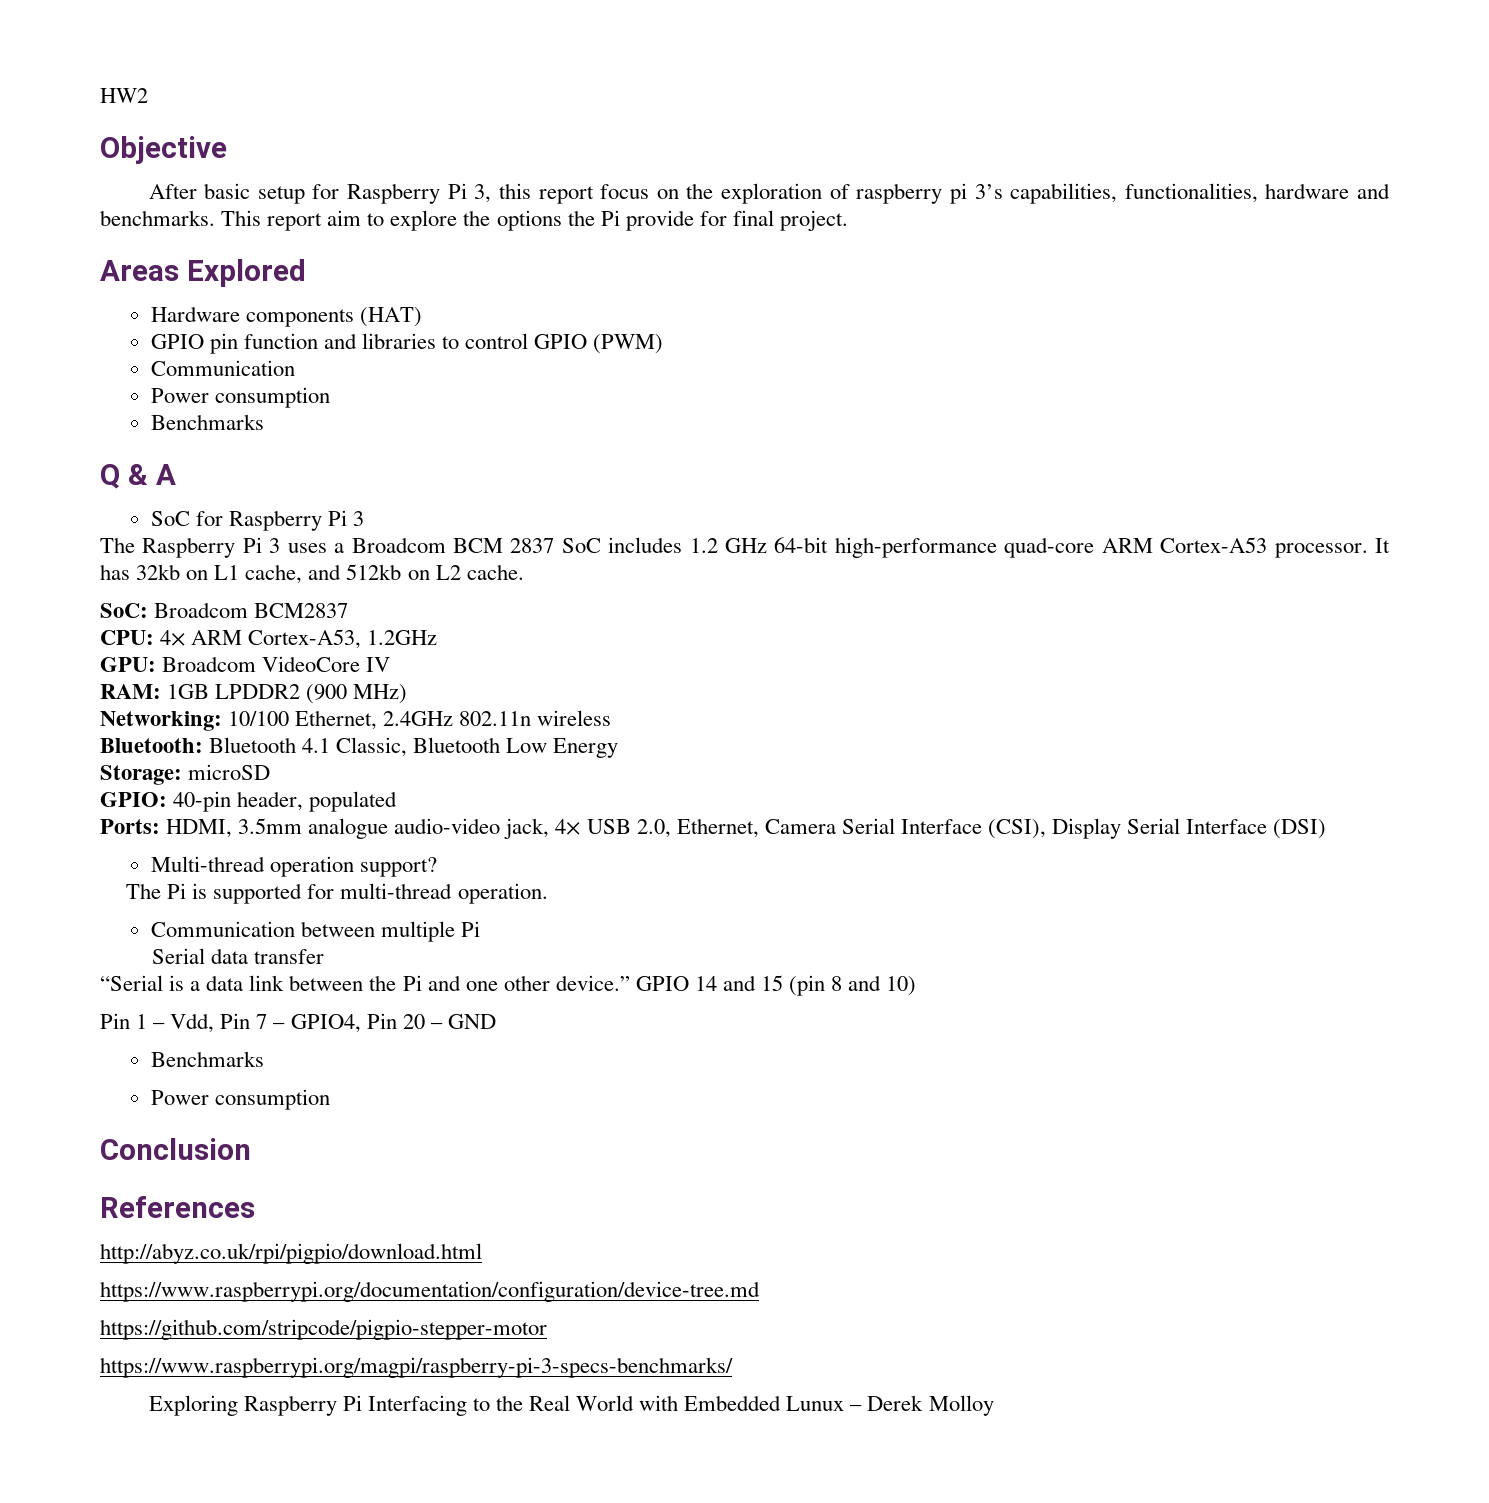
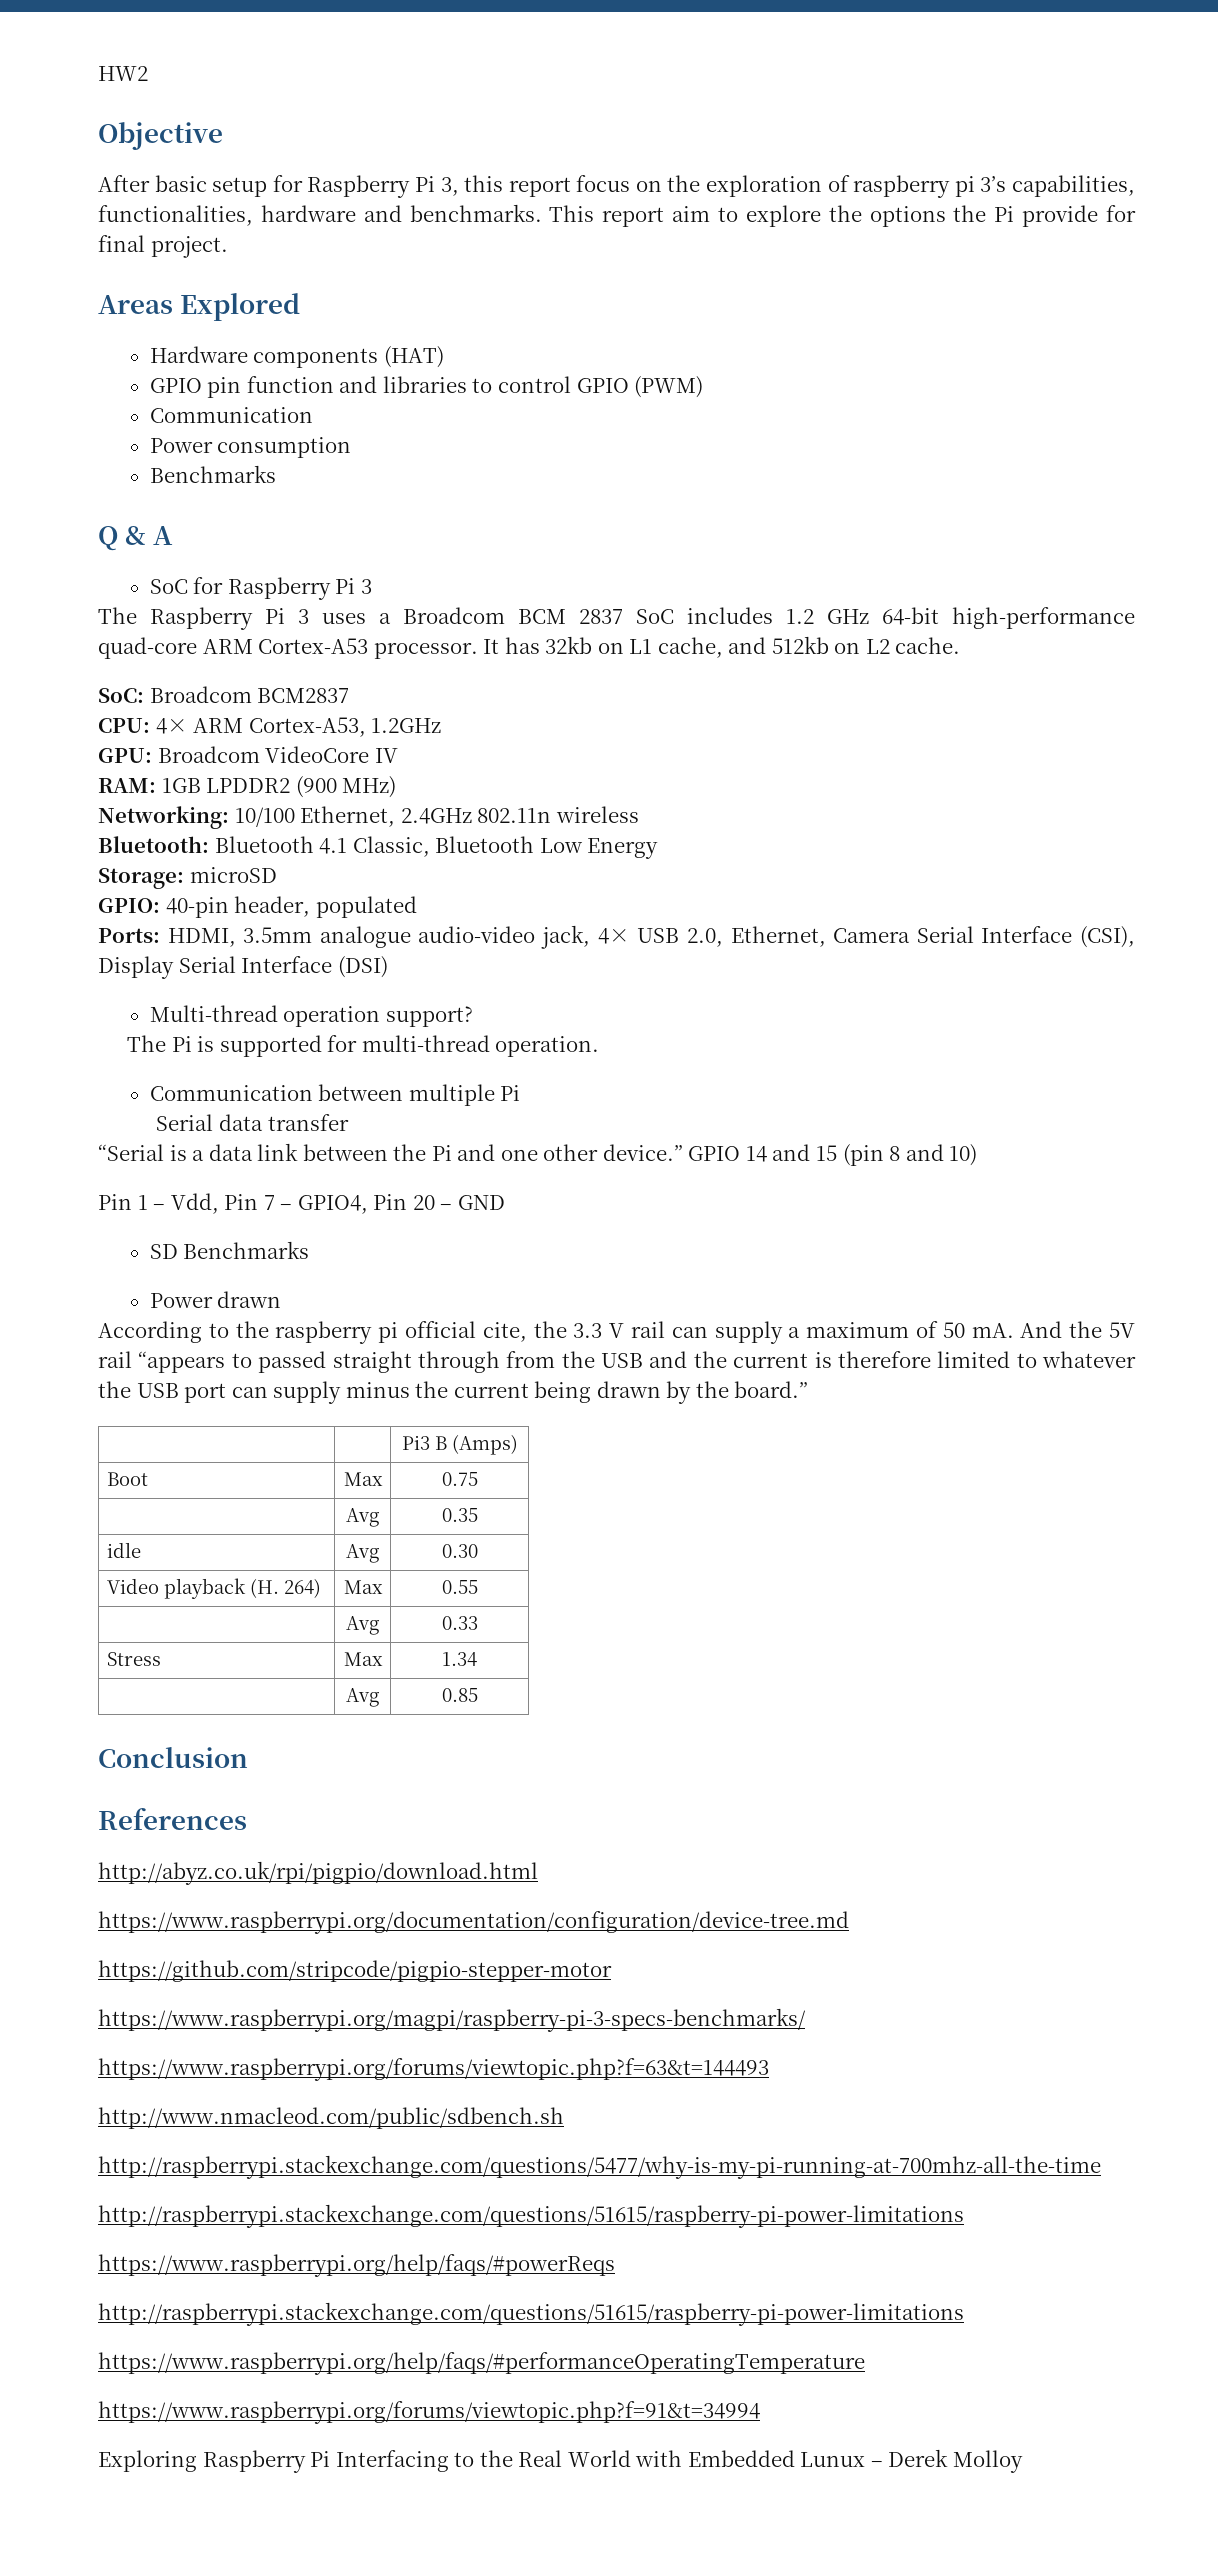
  Pin 1 – Vdd, Pin 7 – GPIO4, Pin 20 – GND
- Benchmarks
- Power consumption
+ SD Benchmarks
+ Power drawn
+ According to the raspberry pi official cite, the 3.3 V rail can supply a maximum of 50 mA. And the 5V rail “appears to passed straight through from the USB and the current is therefore limited to whatever the USB port can supply minus the current being drawn by the board.”
+ | | Pi3 B (Amps)
+ Boot | Max | 0.75
+ | Avg | 0.35
+ idle | Avg | 0.30
+ Video playback (H. 264) | Max | 0.55
+ | Avg | 0.33
+ Stress | Max | 1.34
+ | Avg | 0.85
+ https://www.raspberrypi.org/forums/viewtopic.php?f=63&t=144493
+ http://www.nmacleod.com/public/sdbench.sh
+ http://raspberrypi.stackexchange.com/questions/5477/why-is-my-pi-running-at-700mhz-all-the-time
+ http://raspberrypi.stackexchange.com/questions/51615/raspberry-pi-power-limitations
+ https://www.raspberrypi.org/help/faqs/#powerReqs
+ http://raspberrypi.stackexchange.com/questions/51615/raspberry-pi-power-limitations
+ https://www.raspberrypi.org/help/faqs/#performanceOperatingTemperature
+ https://www.raspberrypi.org/forums/viewtopic.php?f=91&t=34994

